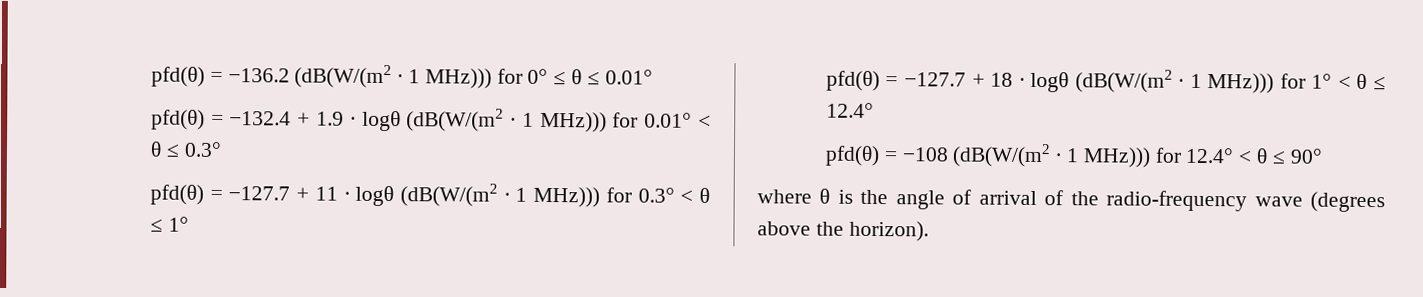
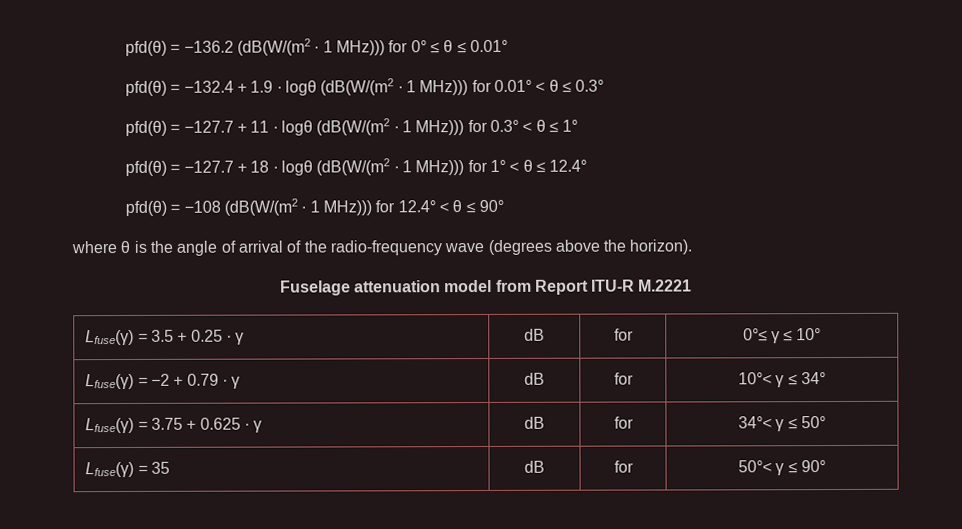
+ Fuselage attenuation model from Report ITU-R M.2221
+ Lfuse(γ) = 3.5 + 0.25 · γ | dB | for | 0°≤ γ ≤ 10°
+ Lfuse(γ) = −2 + 0.79 · γ | dB | for | 10°< γ ≤ 34°
+ Lfuse(γ) = 3.75 + 0.625 · γ | dB | for | 34°< γ ≤ 50°
+ Lfuse(γ) = 35 | dB | for | 50°< γ ≤ 90°

